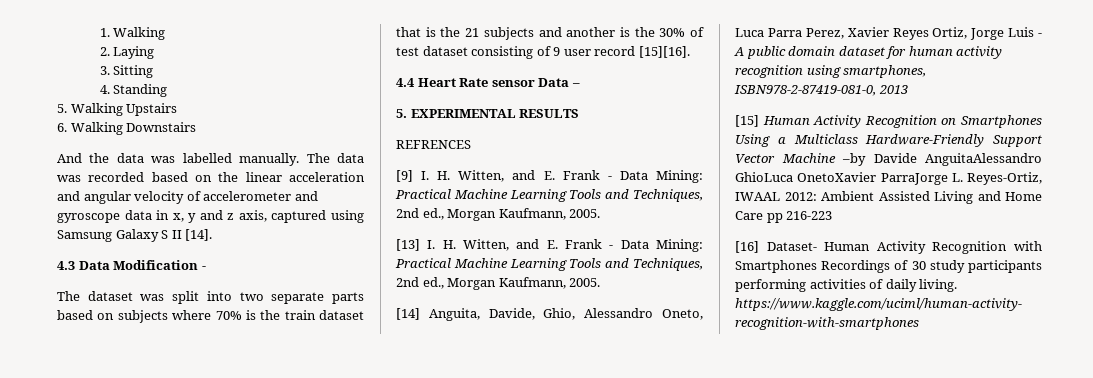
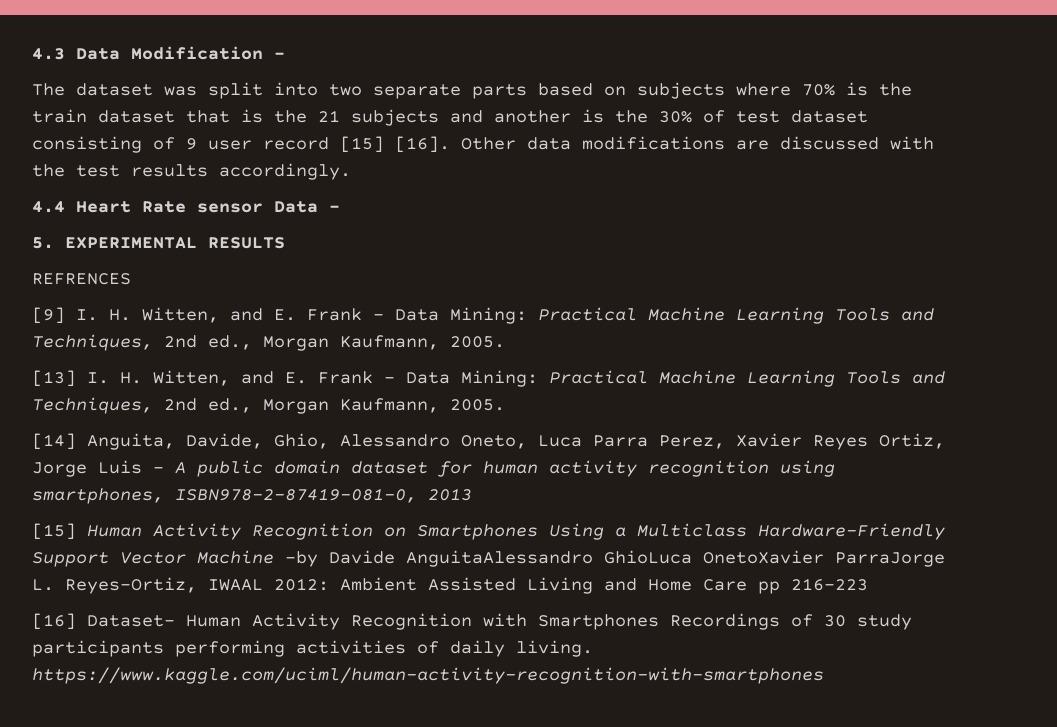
- 1. Walking
- 2. Laying
- 3. Sitting
- 4. Standing
- 5. Walking Upstairs
- 6. Walking Downstairs
- And the data was labelled manually. The data was recorded based on the linear acceleration and angular velocity of accelerometer and gyroscope data in x, y and z axis, captured using Samsung Galaxy S II [14].
- The dataset was split into two separate parts based on subjects where 70% is the train dataset that is the 21 subjects and another is the 30% of test dataset consisting of 9 user record [15][16].
+ The dataset was split into two separate parts based on subjects where 70% is the train dataset that is the 21 subjects and another is the 30% of test dataset consisting of 9 user record [15] [16]. Other data modifications are discussed with the test results accordingly.

